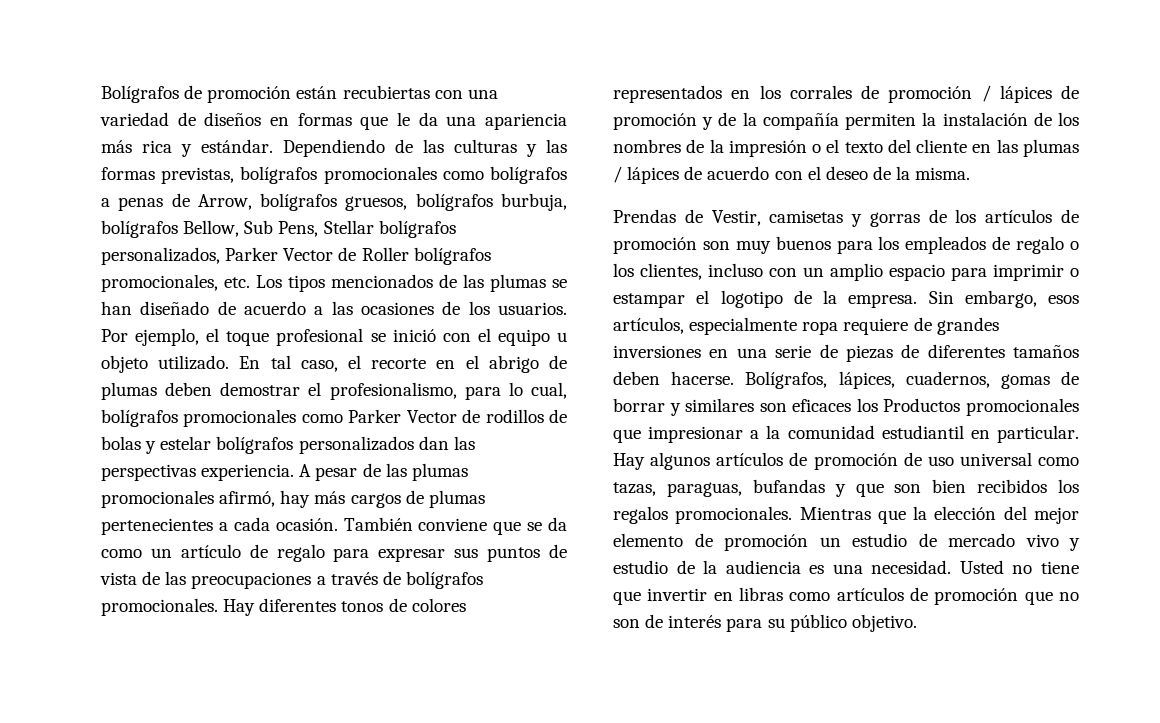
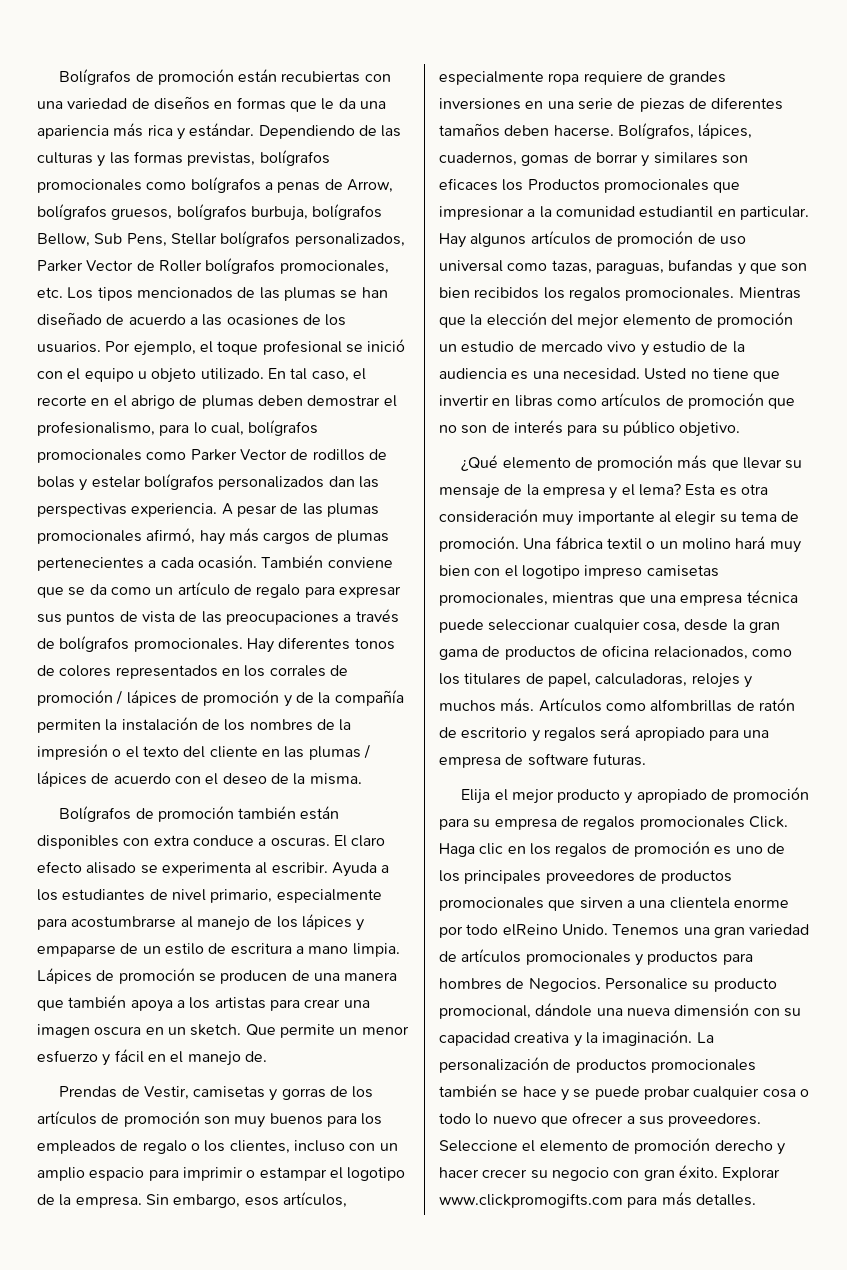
+ Bolígrafos de promoción también están disponibles con extra conduce a oscuras. El claro efecto alisado se experimenta al escribir. Ayuda a los estudiantes de nivel primario, especialmente para acostumbrarse al manejo de los lápices y empaparse de un estilo de escritura a mano limpia. Lápices de promoción se producen de una manera que también apoya a los artistas para crear una imagen oscura en un sketch. Que permite un menor esfuerzo y fácil en el manejo de.
+ ¿Qué elemento de promoción más que llevar su mensaje de la empresa y el lema? Esta es otra consideración muy importante al elegir su tema de promoción. Una fábrica textil o un molino hará muy bien con el logotipo impreso camisetas promocionales, mientras que una empresa técnica puede seleccionar cualquier cosa, desde la gran gama de productos de oficina relacionados, como los titulares de papel, calculadoras, relojes y muchos más. Artículos como alfombrillas de ratón de escritorio y regalos será apropiado para una empresa de software futuras.
+ Elija el mejor producto y apropiado de promoción para su empresa de regalos promocionales Click. Haga clic en los regalos de promoción es uno de los principales proveedores de productos promocionales que sirven a una clientela enorme por todo elReino Unido. Tenemos una gran variedad de artículos promocionales y productos para hombres de Negocios. Personalice su producto promocional, dándole una nueva dimensión con su capacidad creativa y la imaginación. La personalización de productos promocionales también se hace y se puede probar cualquier cosa o todo lo nuevo que ofrecer a sus proveedores. Seleccione el elemento de promoción derecho y hacer crecer su negocio con gran éxito. Explorar www.clickpromogifts.com para más detalles.

